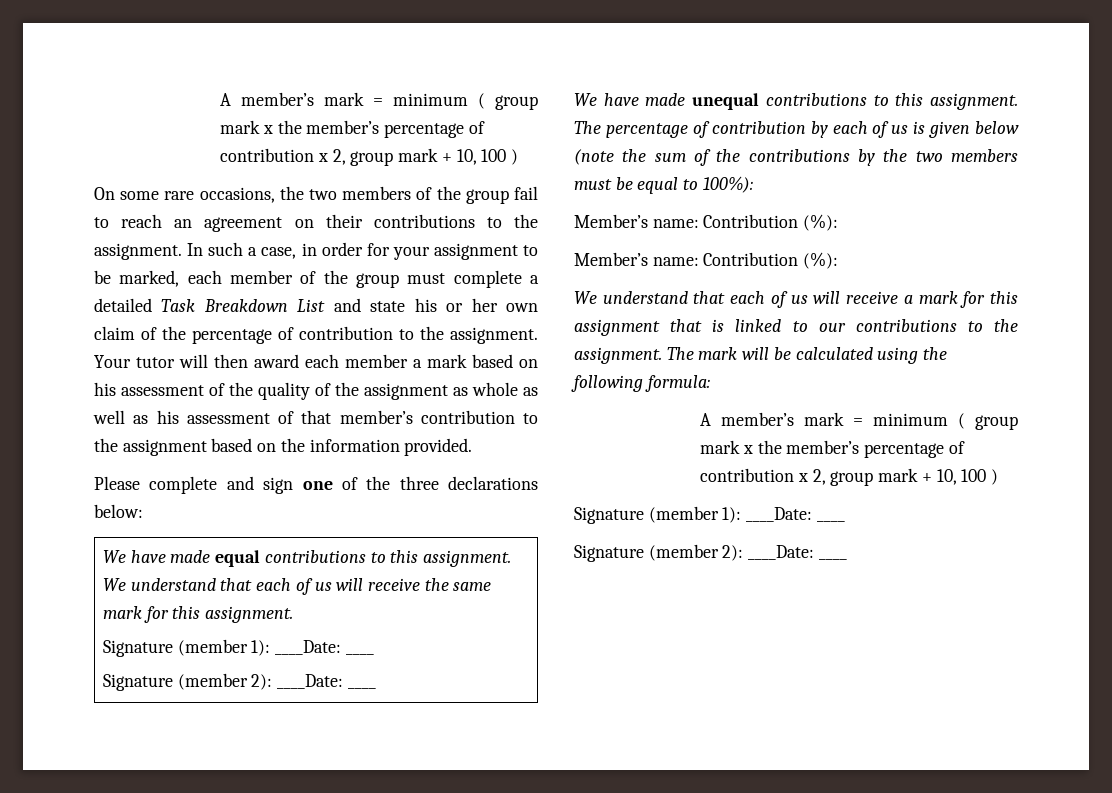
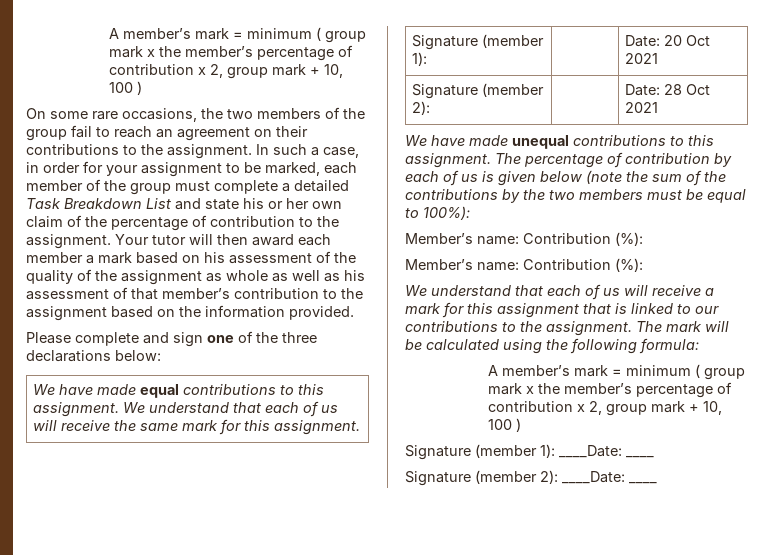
  We have made equal contributions to this assignment. We understand that each of us will receive the same mark for this assignment.
- Signature (member 1): ____Date: ____
- Signature (member 2): ____Date: ____
+ Signature (member 1): | | Date: 20 Oct 2021
+ Signature (member 2): | | Date: 28 Oct 2021

